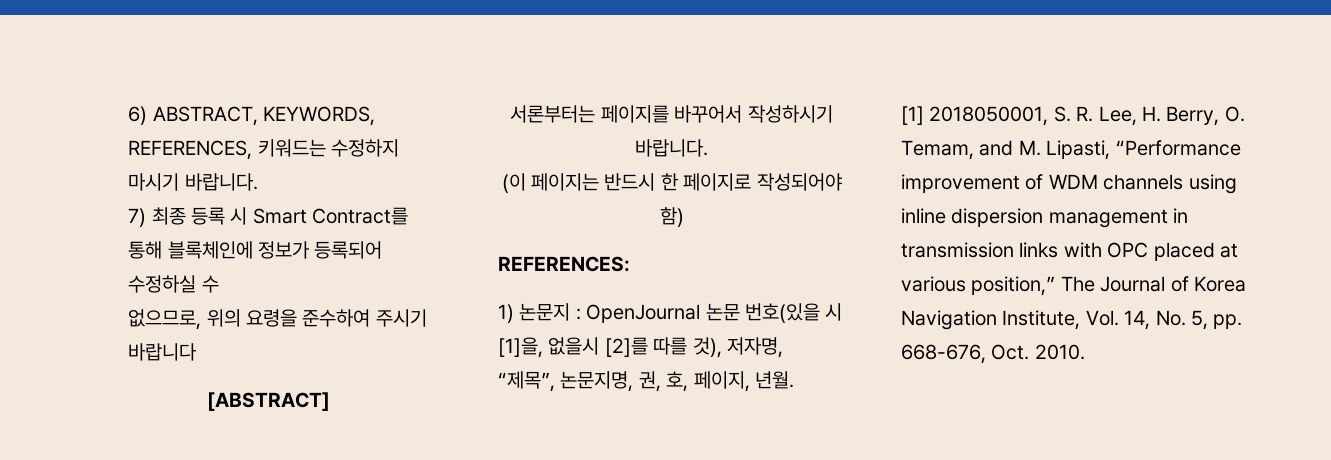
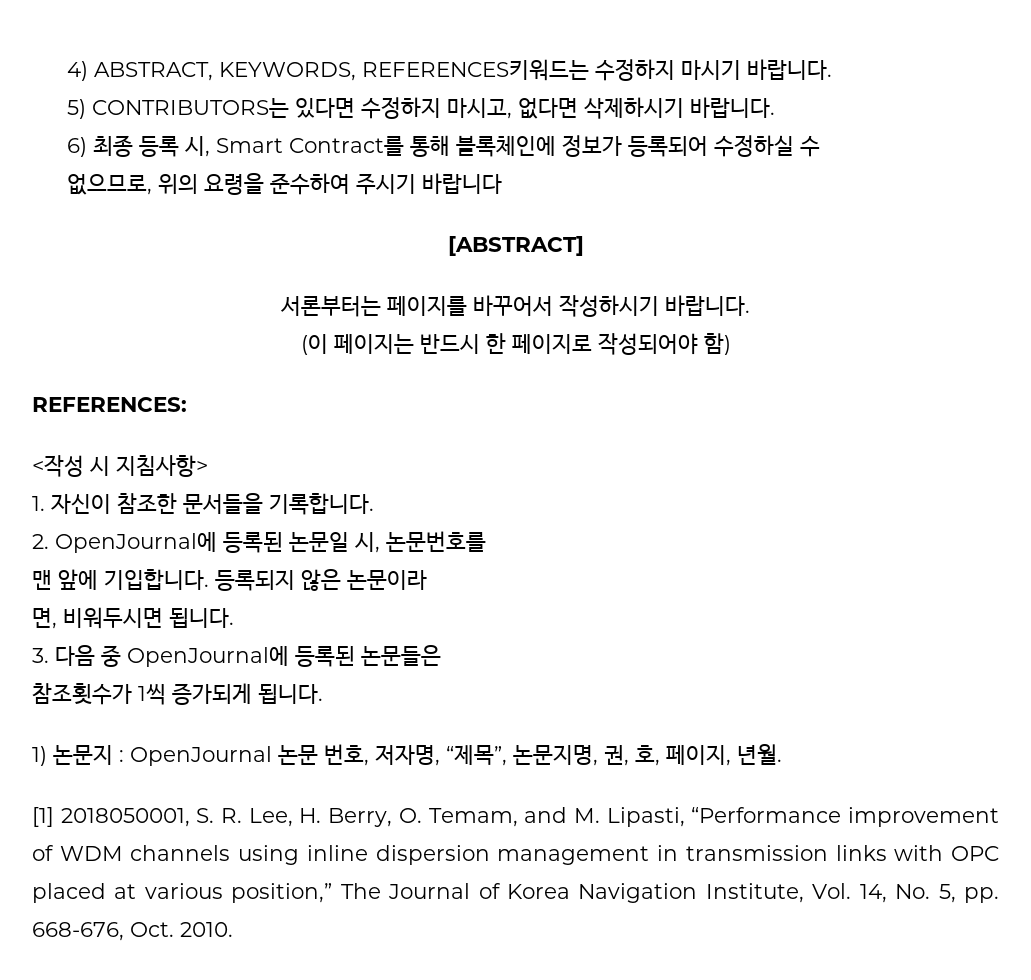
- 6) ABSTRACT, KEYWORDS, REFERENCES, 키워드는 수정하지 마시기 바랍니다.
+ 4) ABSTRACT, KEYWORDS, REFERENCES키워드는 수정하지 마시기 바랍니다.
- 7) 최종 등록 시 Smart Contract를 통해 블록체인에 정보가 등록되어 수정하실 수
+ 5) CONTRIBUTORS는 있다면 수정하지 마시고, 없다면 삭제하시기 바랍니다.
+ 6) 최종 등록 시, Smart Contract를 통해 블록체인에 정보가 등록되어 수정하실 수
+ <작성 시 지침사항>
+ 1. 자신이 참조한 문서들을 기록합니다.
+ 2. OpenJournal에 등록된 논문일 시, 논문번호를
+ 맨 앞에 기입합니다. 등록되지 않은 논문이라
+ 면, 비워두시면 됩니다.
+ 3. 다음 중 OpenJournal에 등록된 논문들은
+ 참조횟수가 1씩 증가되게 됩니다.
- 1) 논문지 : OpenJournal 논문 번호(있을 시 [1]을, 없을시 [2]를 따를 것), 저자명, “제목”, 논문지명, 권, 호, 페이지, 년월.
+ 1) 논문지 : OpenJournal 논문 번호, 저자명, “제목”, 논문지명, 권, 호, 페이지, 년월.

